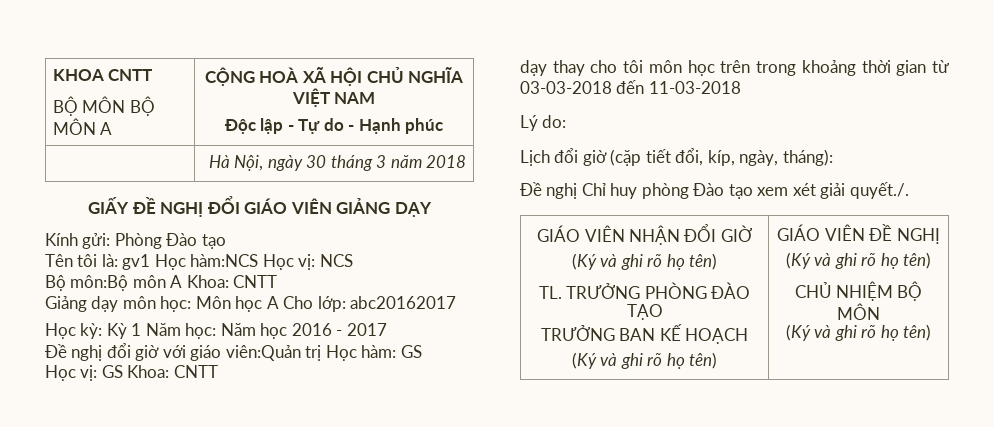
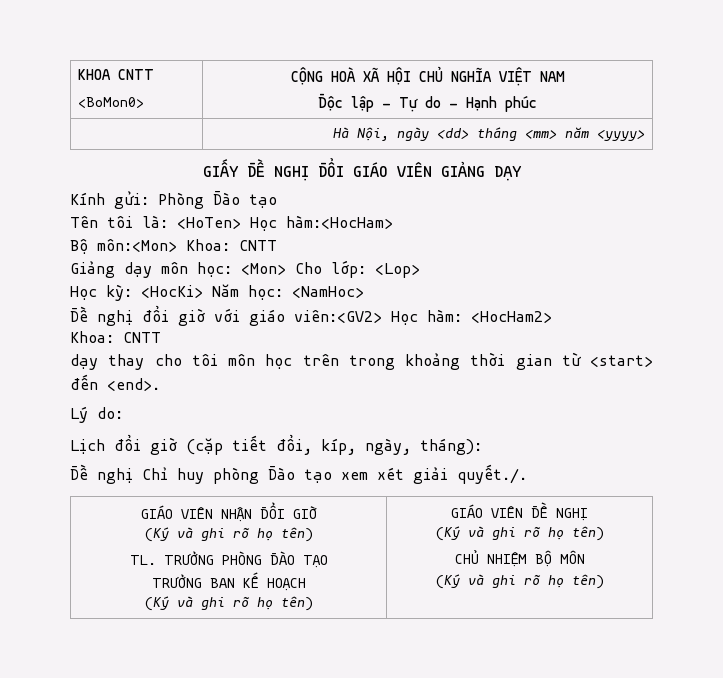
  KHOA CNTT
- BỘ MÔN BỘ MÔN A | CỘNG HOÀ XÃ HỘI CHỦ NGHĨA VIỆT NAM
+ <BoMon0> | CỘNG HOÀ XÃ HỘI CHỦ NGHĨA VIỆT NAM
- | Hà Nội, ngày 30 tháng 3 năm 2018
+ | Hà Nội, ngày <dd> tháng <mm> năm <yyyy>
- Tên tôi là: gv1 Học hàm:NCS Học vị: NCS
- Bộ môn:Bộ môn A Khoa: CNTT
+ Tên tôi là: <HoTen> Học hàm:<HocHam>
+ Bộ môn:<Mon> Khoa: CNTT
- Giảng dạy môn học: Môn học A Cho lớp: abc20162017
+ Giảng dạy môn học: <Mon> Cho lớp: <Lop>
- Học kỳ: Kỳ 1 Năm học: Năm học 2016 - 2017
+ Học kỳ: <HocKi> Năm học: <NamHoc>
- Đề nghị đổi giờ với giáo viên:Quản trị Học hàm: GS
- Học vị: GS Khoa: CNTT
+ Đề nghị đổi giờ với giáo viên:<GV2> Học hàm: <HocHam2>
+ Khoa: CNTT
- dạy thay cho tôi môn học trên trong khoảng thời gian từ 03-03-2018 đến 11-03-2018
+ dạy thay cho tôi môn học trên trong khoảng thời gian từ <start> đến <end>.

